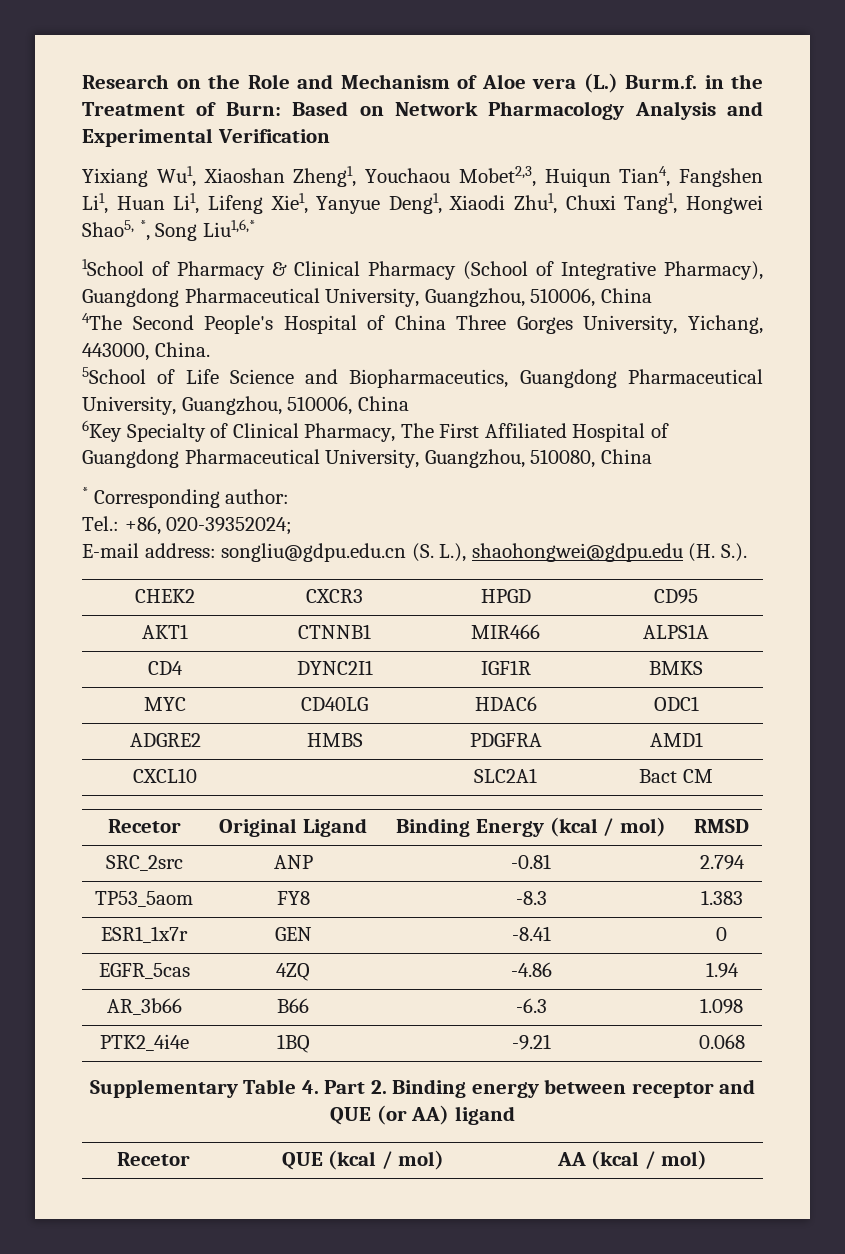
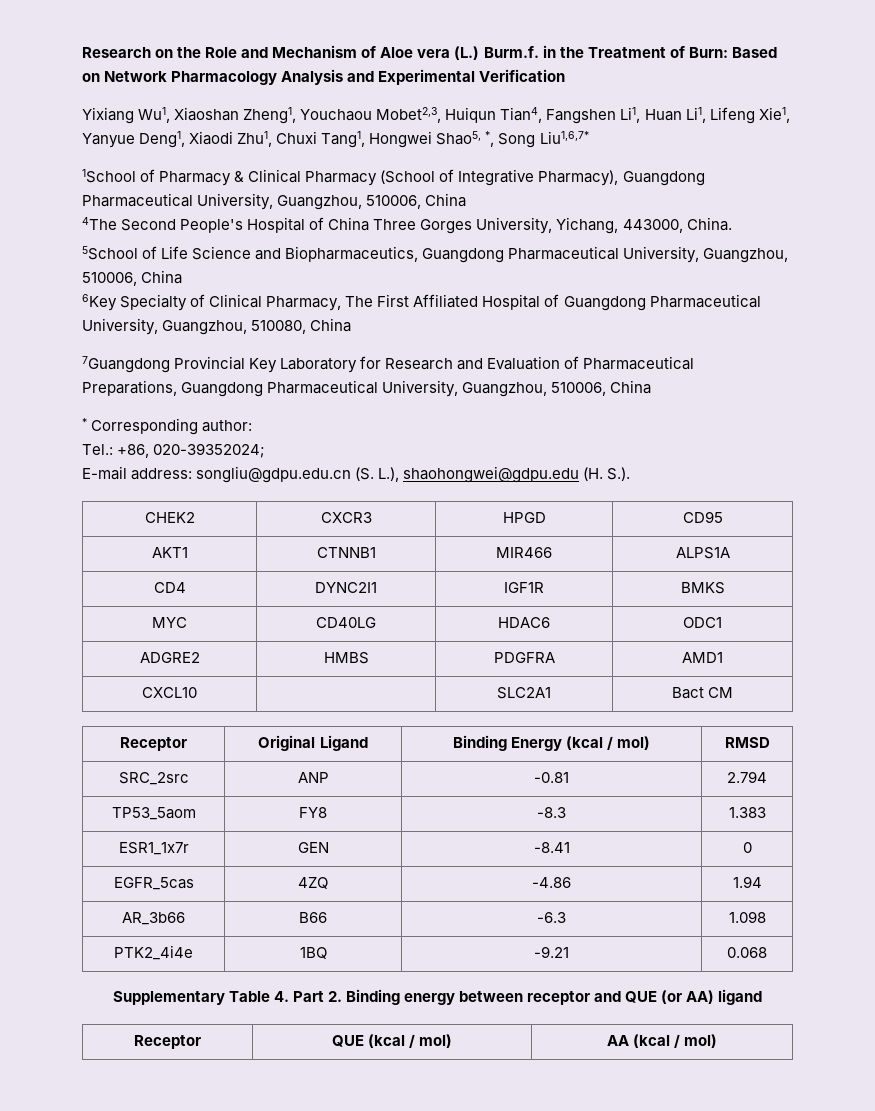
- Yixiang Wu1, Xiaoshan Zheng1, Youchaou Mobet2,3, Huiqun Tian4, Fangshen Li1, Huan Li1, Lifeng Xie1, Yanyue Deng1, Xiaodi Zhu1, Chuxi Tang1, Hongwei Shao5, *, Song Liu1,6,*
+ Yixiang Wu1, Xiaoshan Zheng1, Youchaou Mobet2,3, Huiqun Tian4, Fangshen Li1, Huan Li1, Lifeng Xie1, Yanyue Deng1, Xiaodi Zhu1, Chuxi Tang1, Hongwei Shao5, *, Song Liu1,6,7*
+ 7Guangdong Provincial Key Laboratory for Research and Evaluation of Pharmaceutical Preparations, Guangdong Pharmaceutical University, Guangzhou, 510006, China
- Recetor | Original Ligand | Binding Energy (kcal / mol) | RMSD
+ Receptor | Original Ligand | Binding Energy (kcal / mol) | RMSD
- Recetor | QUE (kcal / mol) | AA (kcal / mol)
+ Receptor | QUE (kcal / mol) | AA (kcal / mol)

